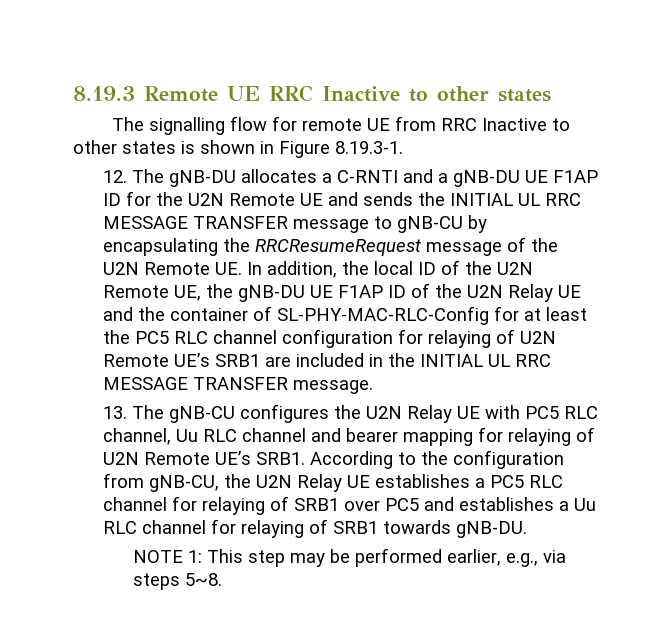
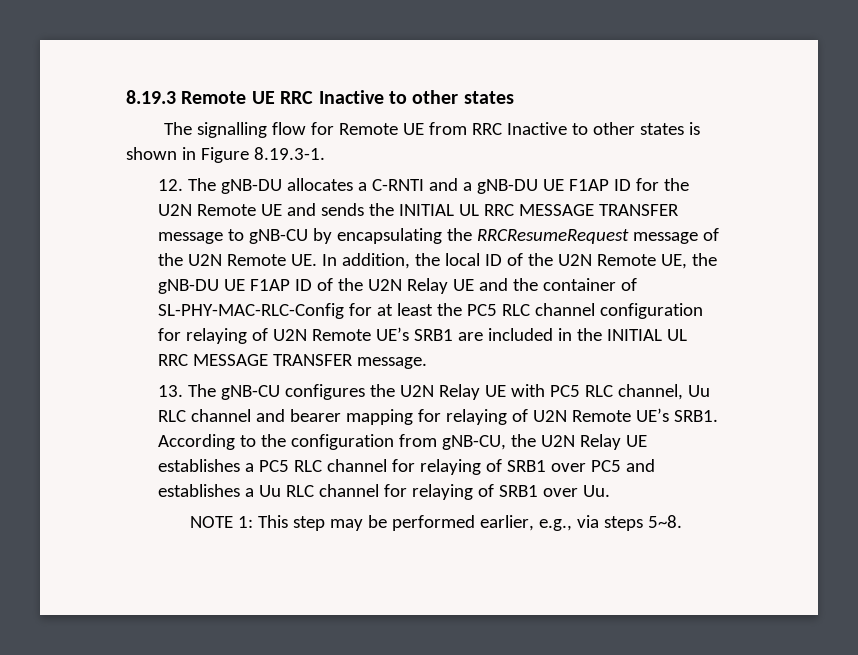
- The signalling flow for remote UE from RRC Inactive to other states is shown in Figure 8.19.3-1.
+ The signalling flow for Remote UE from RRC Inactive to other states is shown in Figure 8.19.3-1.
- According to the configuration from gNB-CU, the U2N Relay UE establishes a PC5 RLC channel for relaying of SRB1 over PC5 and establishes a Uu RLC channel for relaying of SRB1 towards gNB-DU.
+ According to the configuration from gNB-CU, the U2N Relay UE establishes a PC5 RLC channel for relaying of SRB1 over PC5 and establishes a Uu RLC channel for relaying of SRB1 over Uu.

